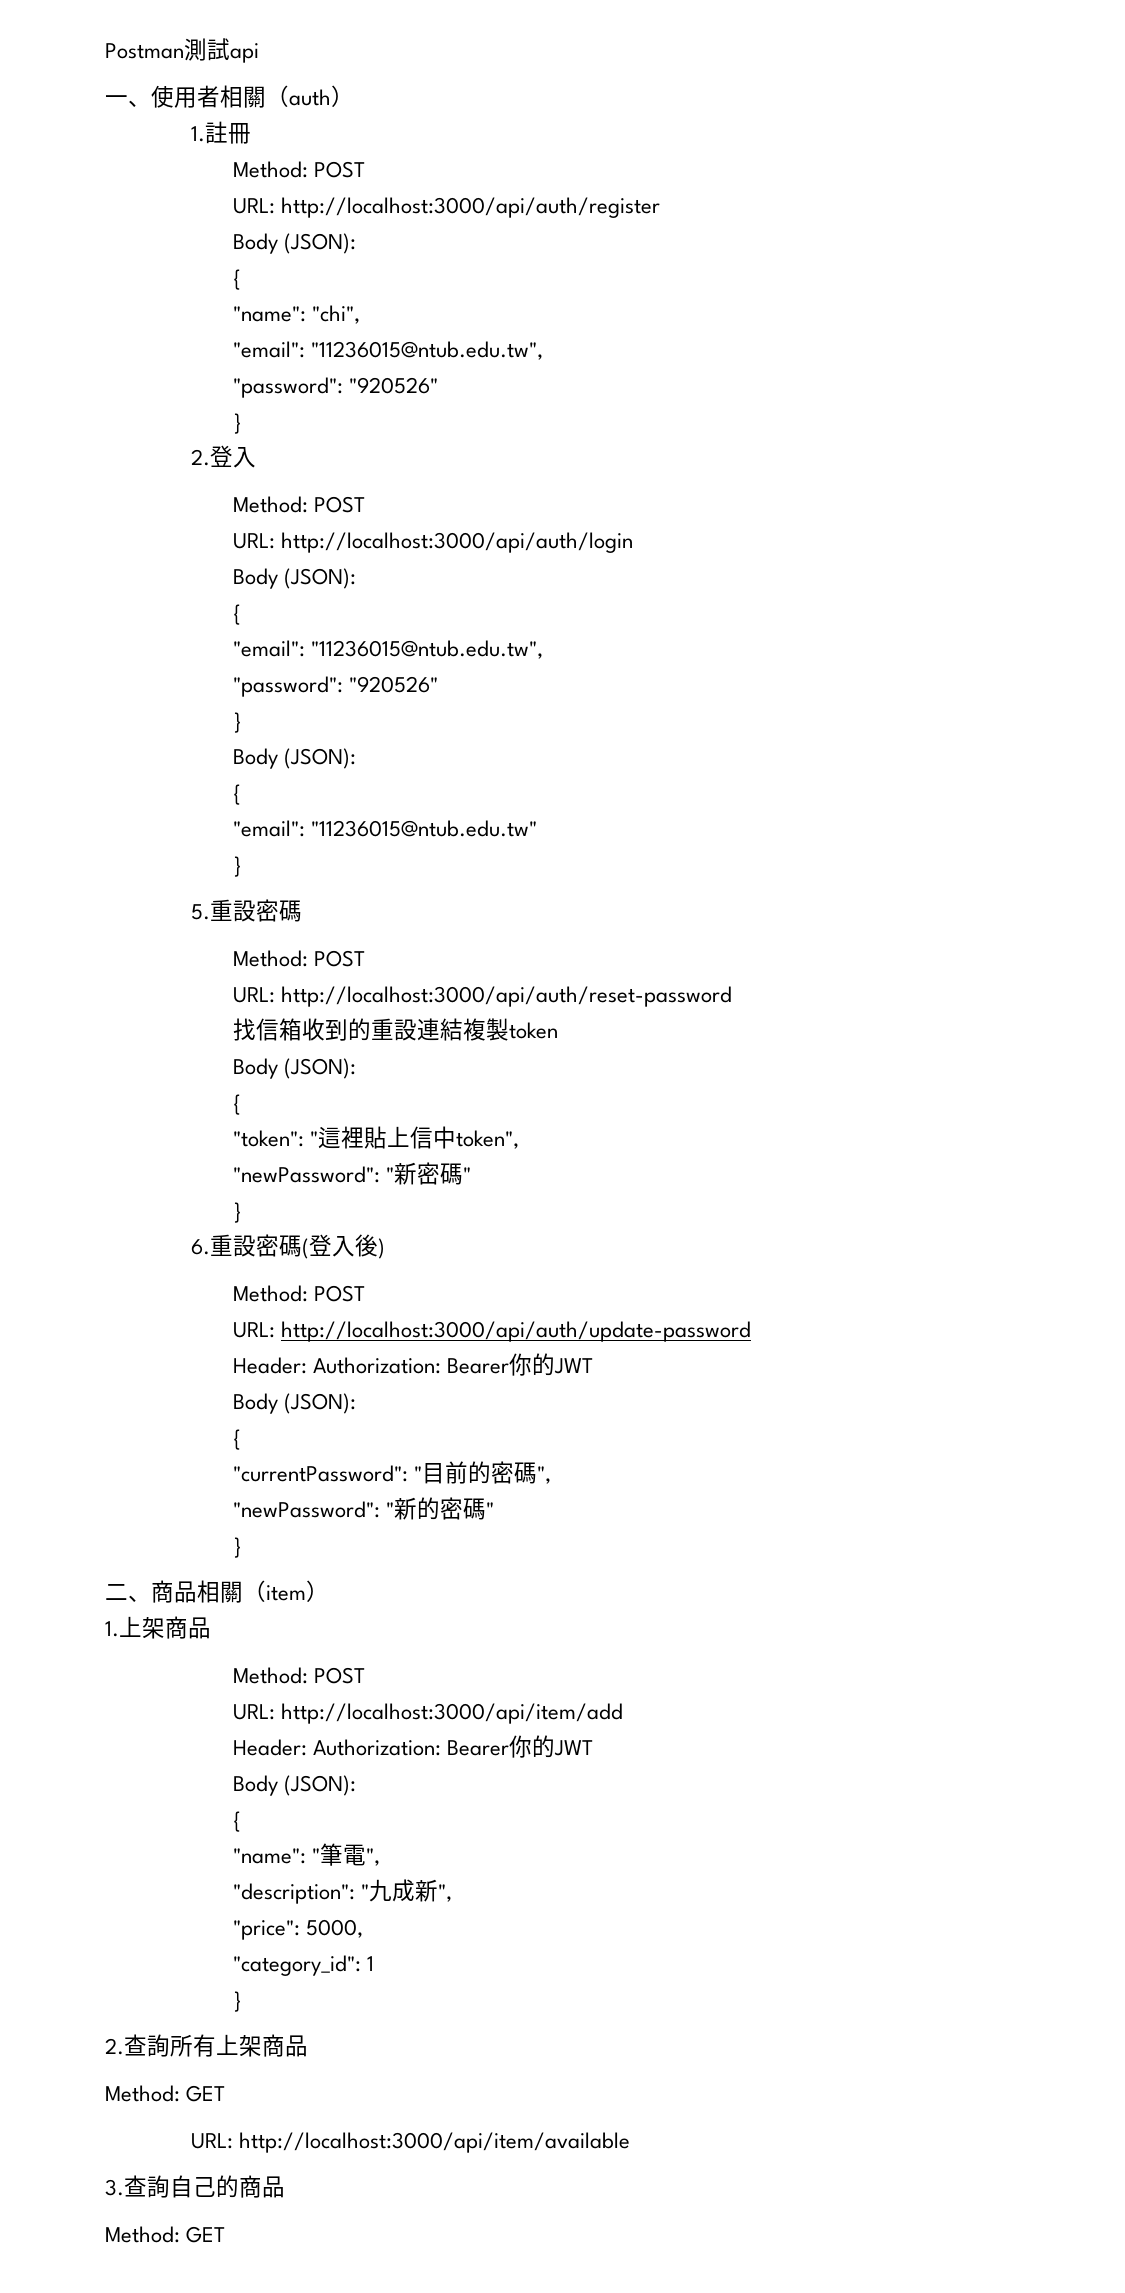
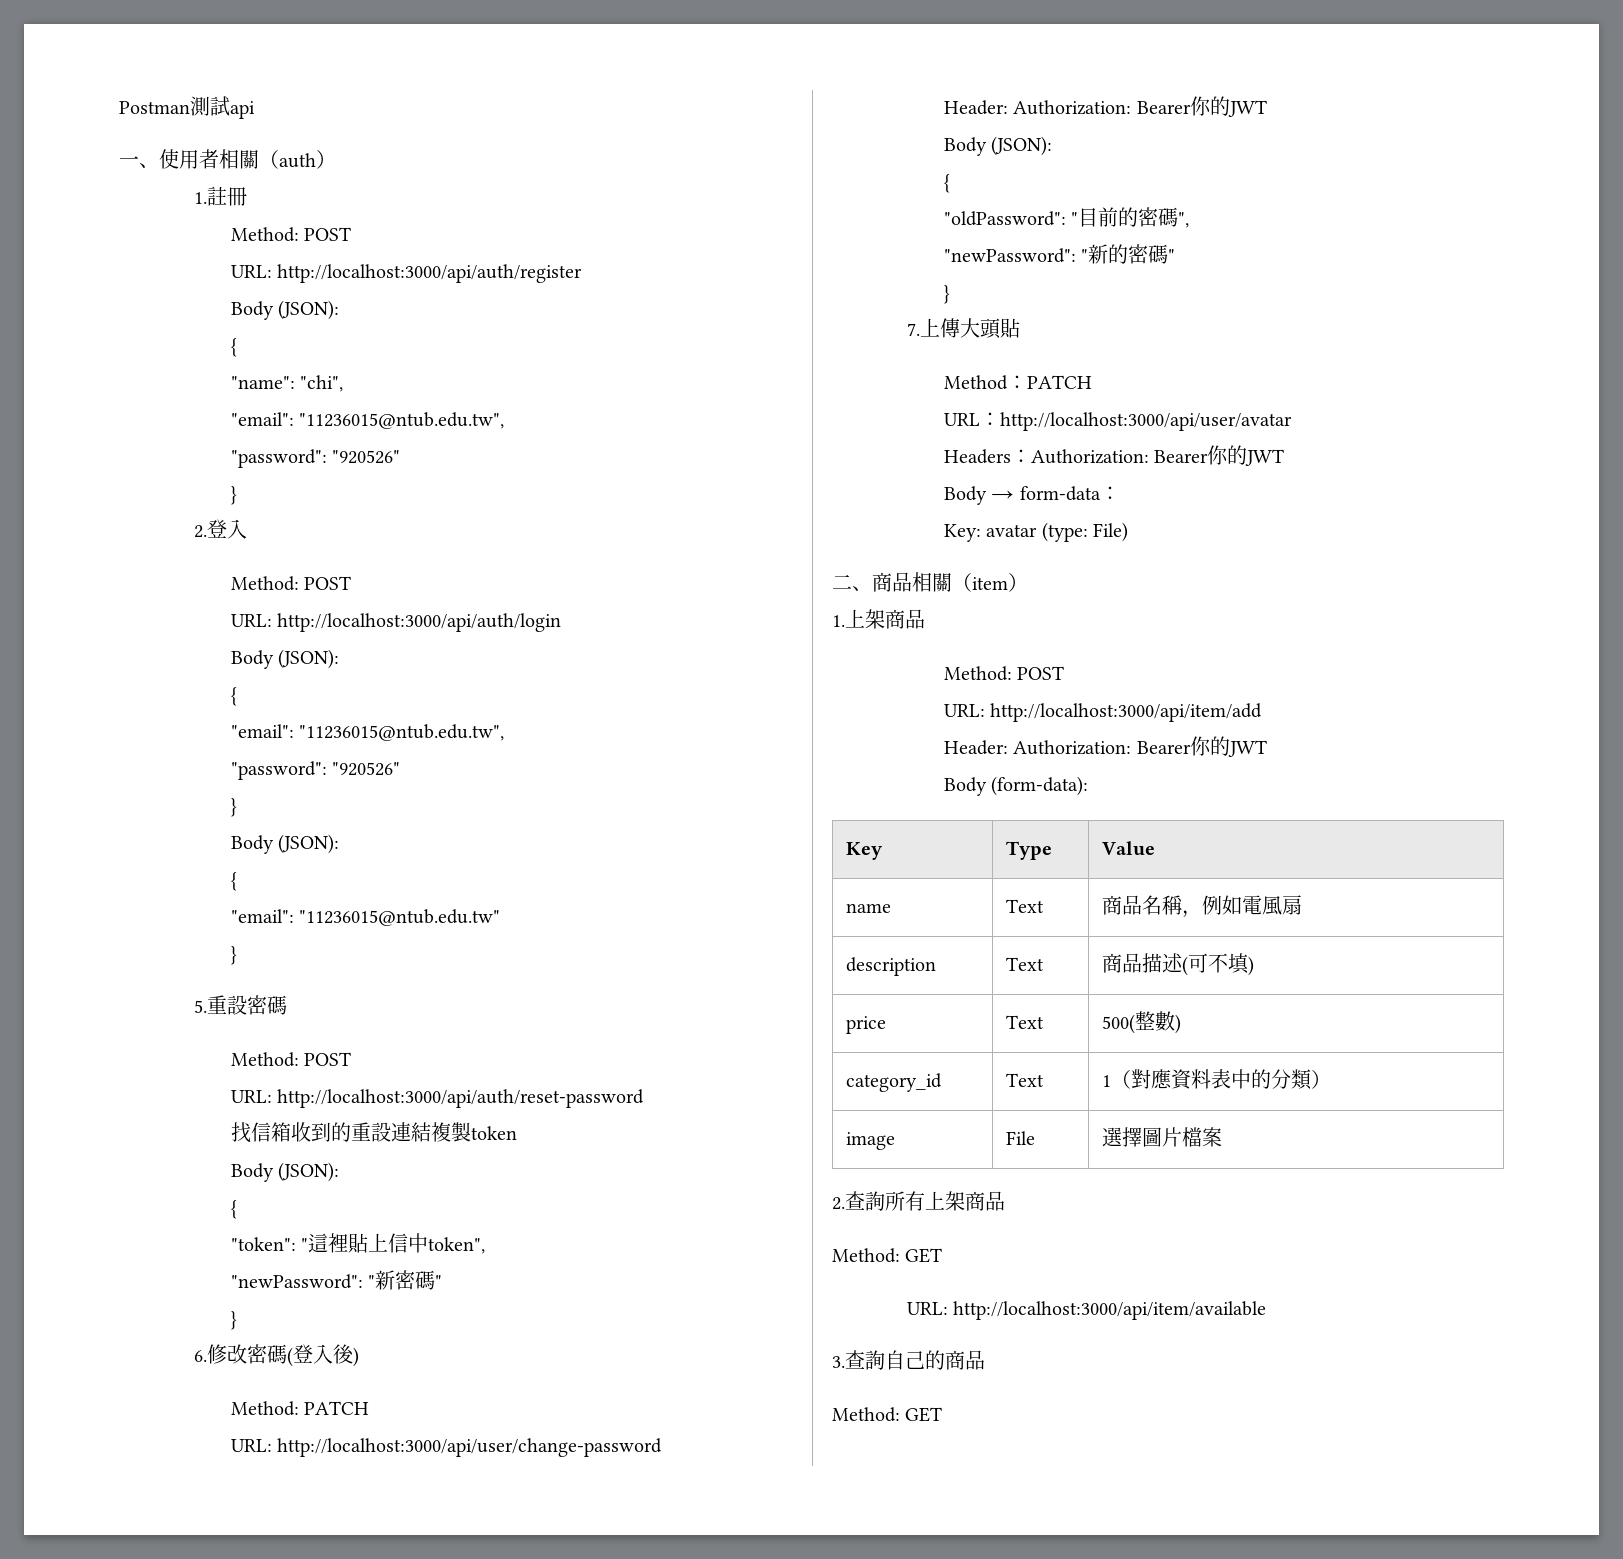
- 6.重設密碼(登入後)
- Method: POST
- URL: http://localhost:3000/api/auth/update-password
+ 6.修改密碼(登入後)
+ Method: PATCH
+ URL: http://localhost:3000/api/user/change-password
  Header: Authorization: Bearer你的JWT
  Body (JSON):
  {
- "currentPassword": "目前的密碼",
+ "oldPassword": "目前的密碼",
+ 7.上傳大頭貼
+ Method：PATCH
+ URL：http://localhost:3000/api/user/avatar
+ Headers：Authorization: Bearer你的JWT
+ Body → form-data：
+ Key: avatar (type: File)
  URL: http://localhost:3000/api/item/add
  Header: Authorization: Bearer你的JWT
- Body (JSON):
- {
- "name": "筆電",
- "description": "九成新",
- "price": 5000,
- "category_id": 1
- }
+ Body (form-data):
+ Key | Type | Value
+ name | Text | 商品名稱，例如電風扇
+ description | Text | 商品描述(可不填)
+ price | Text | 500(整數)
+ category_id | Text | 1（對應資料表中的分類）
+ image | File | 選擇圖片檔案

